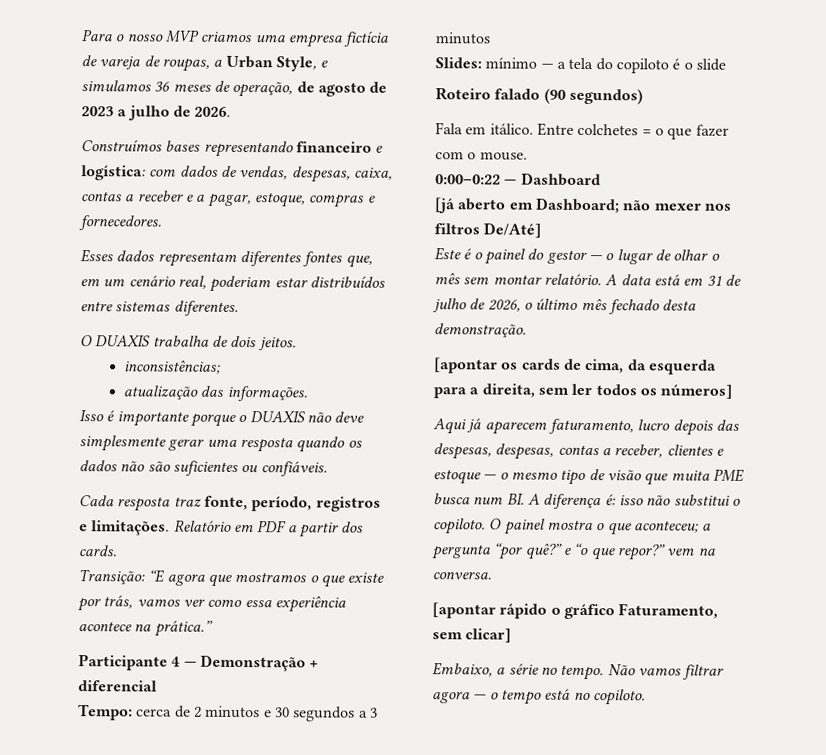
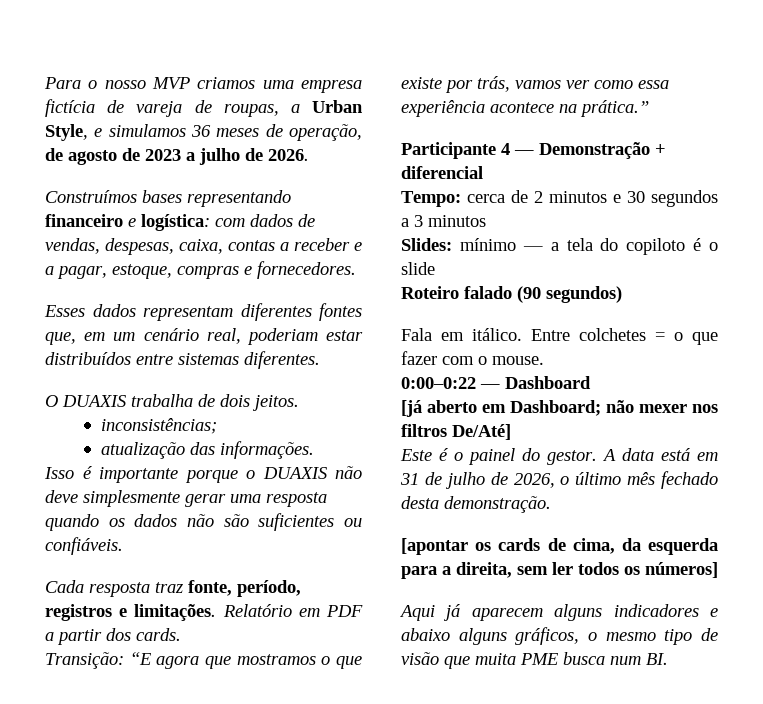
- Este é o painel do gestor — o lugar de olhar o mês sem montar relatório.
+ Este é o painel do gestor.
- Aqui já aparecem faturamento, lucro depois das despesas, despesas, contas a receber, clientes e estoque — o mesmo tipo de visão que muita PME busca num BI. A diferença é: isso não substitui o copiloto. O painel mostra o que aconteceu; a pergunta “por quê?” e “o que repor?” vem na conversa.
- [apontar rápido o gráfico Faturamento, sem clicar]
- Embaixo, a série no tempo. Não vamos filtrar agora — o tempo está no copiloto.
+ Aqui já aparecem alguns indicadores e abaixo alguns gráficos, o mesmo tipo de visão que muita PME busca num BI.

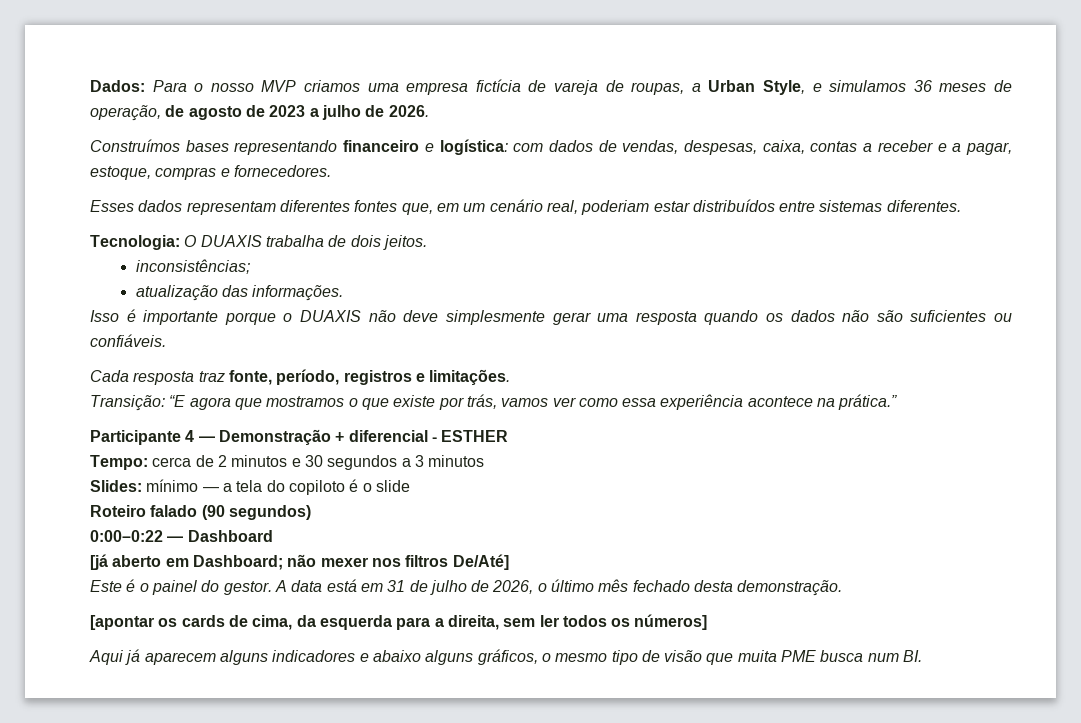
- Para o nosso MVP criamos uma empresa fictícia de vareja de roupas, a Urban Style, e simulamos 36 meses de operação, de agosto de 2023 a julho de 2026.
+ Dados: Para o nosso MVP criamos uma empresa fictícia de vareja de roupas, a Urban Style, e simulamos 36 meses de operação, de agosto de 2023 a julho de 2026.
- O DUAXIS trabalha de dois jeitos.
+ Tecnologia: O DUAXIS trabalha de dois jeitos.
- Relatório em PDF a partir dos cards.
- Participante 4 — Demonstração + diferencial
+ Participante 4 — Demonstração + diferencial - ESTHER
- Fala em itálico. Entre colchetes = o que fazer com o mouse.

